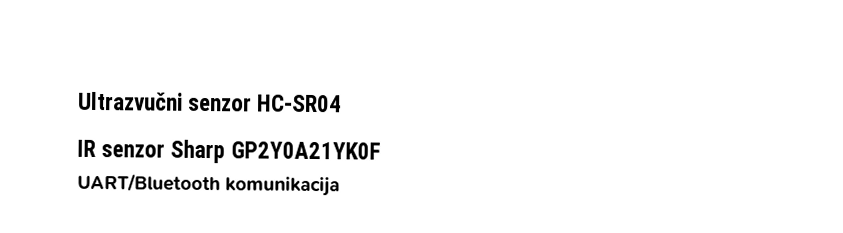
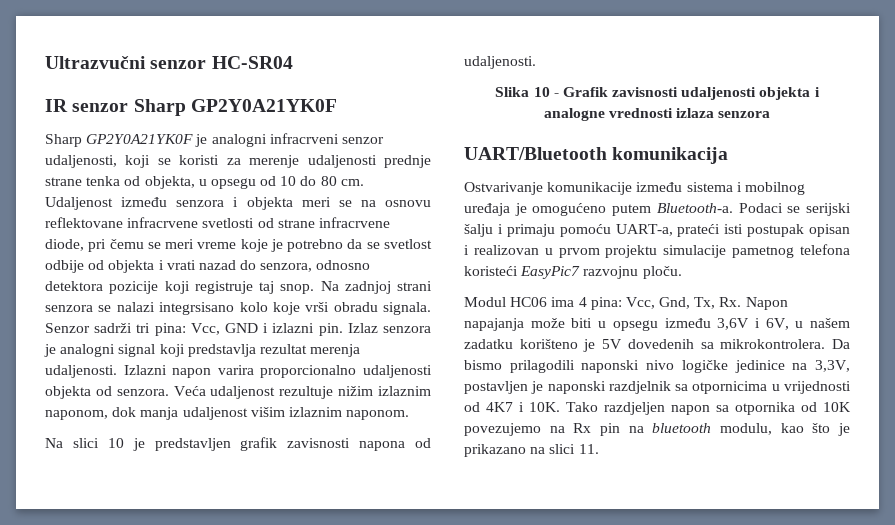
+ Sharp GP2Y0A21YK0F je analogni infracrveni senzor udaljenosti, koji se koristi za merenje udaljenosti prednje strane tenka od objekta, u opsegu od 10 do 80 cm. Udaljenost između senzora i objekta meri se na osnovu reflektovane infracrvene svetlosti od strane infracrvene diode, pri čemu se meri vreme koje je potrebno da se svetlost odbije od objekta i vrati nazad do senzora, odnosno detektora pozicije koji registruje taj snop. Na zadnjoj strani senzora se nalazi integrsisano kolo koje vrši obradu signala. Senzor sadrži tri pina: Vcc, GND i izlazni pin. Izlaz senzora je analogni signal koji predstavlja rezultat merenja udaljenosti. Izlazni napon varira proporcionalno udaljenosti objekta od senzora. Veća udaljenost rezultuje nižim izlaznim naponom, dok manja udaljenost višim izlaznim naponom.
+ Na slici 10 je predstavljen grafik zavisnosti napona od udaljenosti.
+ Slika 10 - Grafik zavisnosti udaljenosti objekta i analogne vrednosti izlaza senzora
  UART/Bluetooth komunikacija
+ Ostvarivanje komunikacije između sistema i mobilnog uređaja je omogućeno putem Bluetooth-a. Podaci se serijski šalju i primaju pomoću UART-a, prateći isti postupak opisan i realizovan u prvom projektu simulacije pametnog telefona koristeći EasyPic7 razvojnu ploču.
+ Modul HC06 ima 4 pina: Vcc, Gnd, Tx, Rx. Napon napajanja može biti u opsegu između 3,6V i 6V, u našem zadatku korišteno je 5V dovedenih sa mikrokontrolera. Da bismo prilagodili naponski nivo logičke jedinice na 3,3V, postavljen je naponski razdjelnik sa otpornicima u vrijednosti od 4K7 i 10K. Tako razdjeljen napon sa otpornika od 10K povezujemo na Rx pin na bluetooth modulu, kao što je prikazano na slici 11.

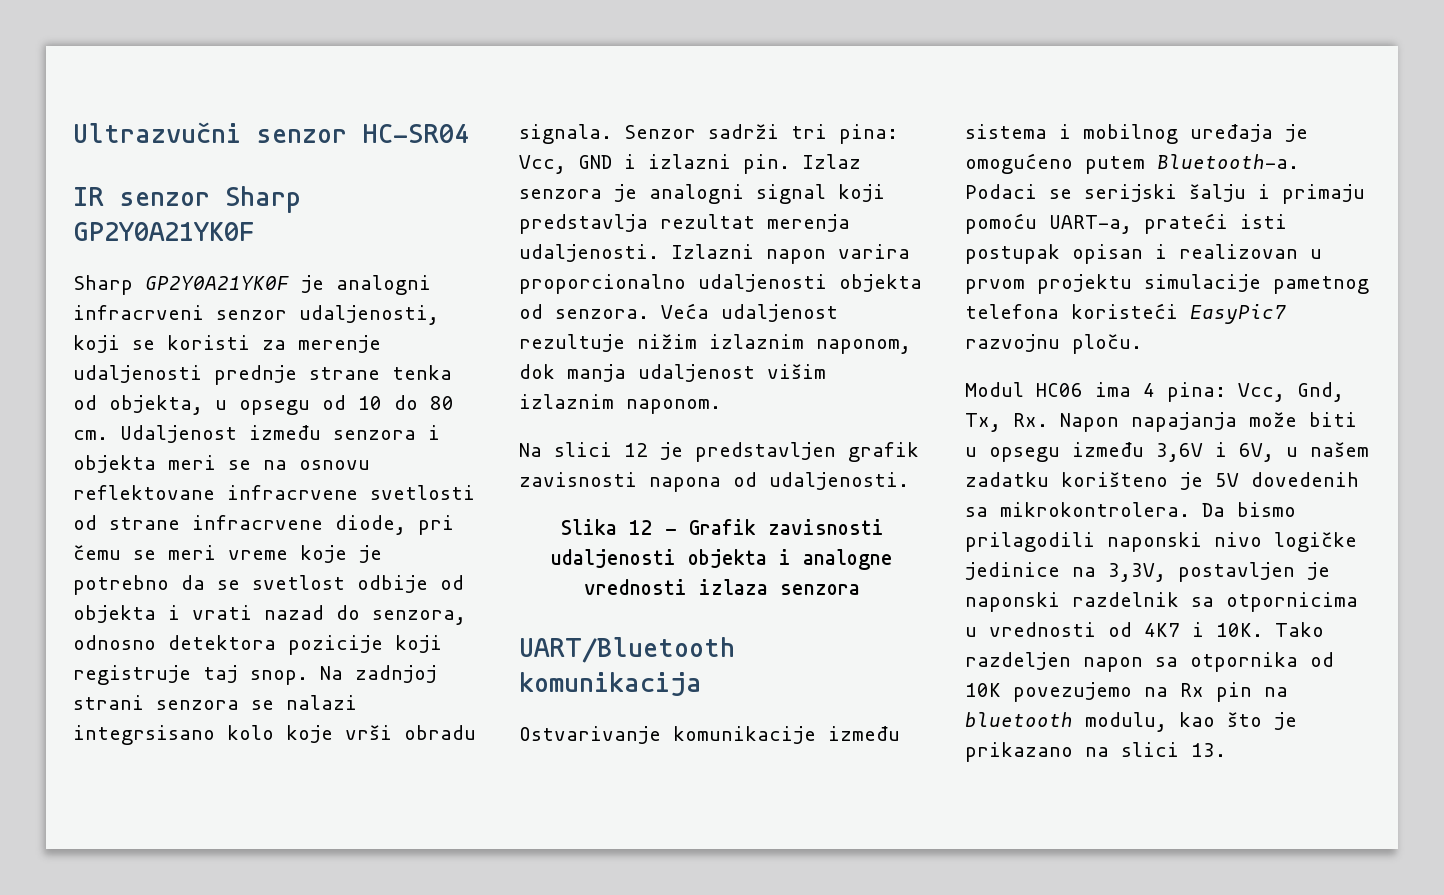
- Na slici 10 je predstavljen grafik zavisnosti napona od udaljenosti.
+ Na slici 12 je predstavljen grafik zavisnosti napona od udaljenosti.
- Slika 10 - Grafik zavisnosti udaljenosti objekta i analogne vrednosti izlaza senzora
+ Slika 12 - Grafik zavisnosti udaljenosti objekta i analogne vrednosti izlaza senzora
- Da bismo prilagodili naponski nivo logičke jedinice na 3,3V, postavljen je naponski razdjelnik sa otpornicima u vrijednosti od 4K7 i 10K.
+ Da bismo prilagodili naponski nivo logičke jedinice na 3,3V, postavljen je naponski razdelnik sa otpornicima u vrednosti od 4K7 i 10K.
- Tako razdjeljen napon sa otpornika od 10K povezujemo na Rx pin na bluetooth modulu, kao što je prikazano na slici 11.
+ Tako razdeljen napon sa otpornika od 10K povezujemo na Rx pin na bluetooth modulu, kao što je prikazano na slici 13.

